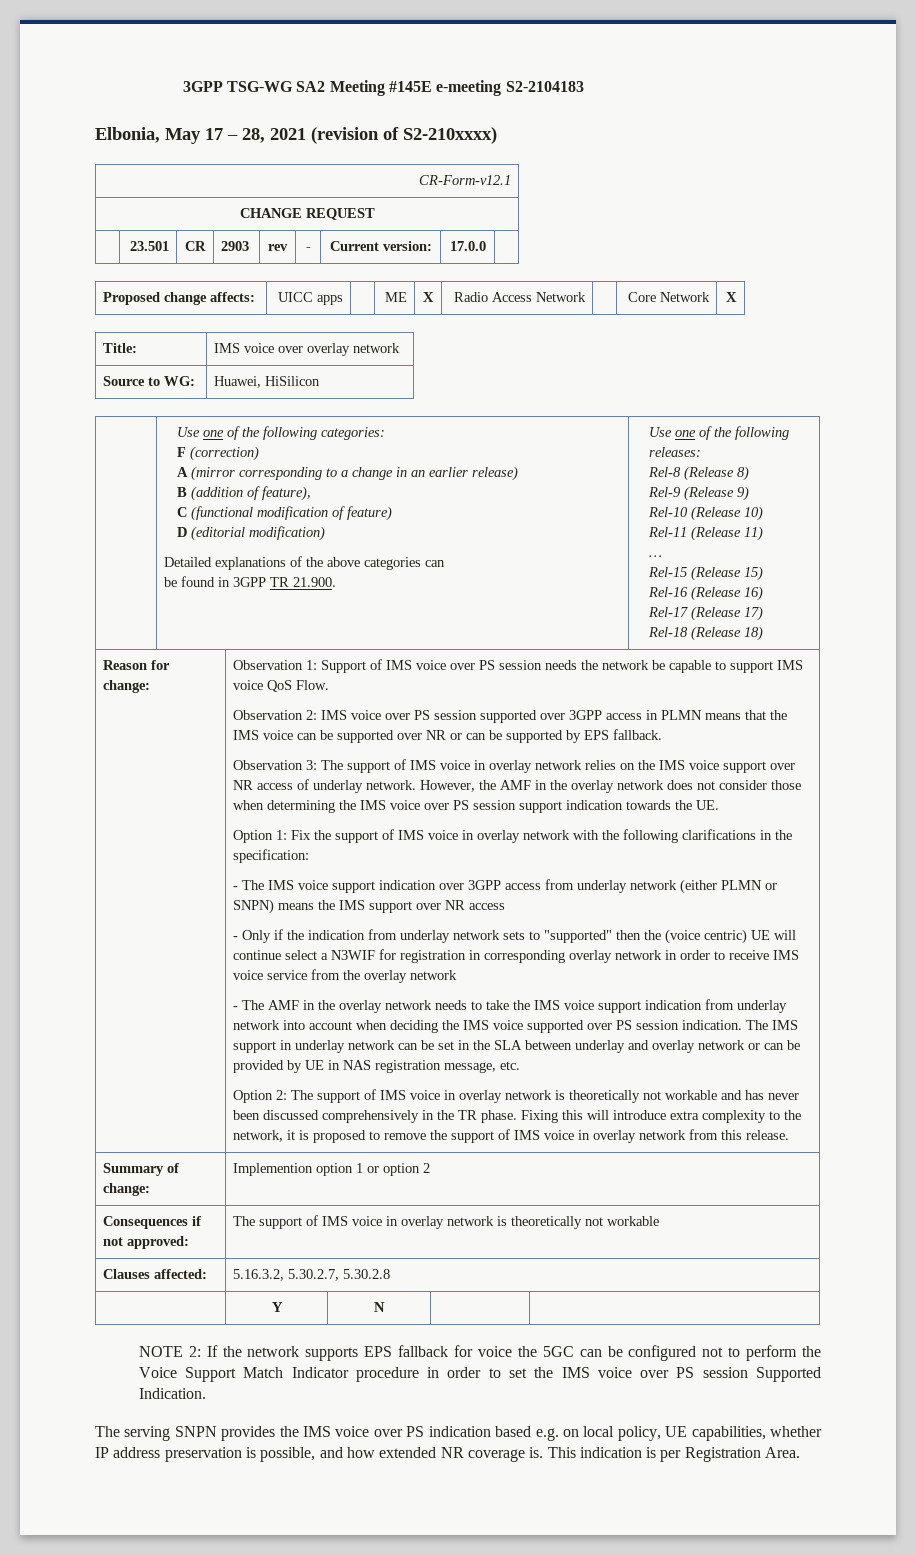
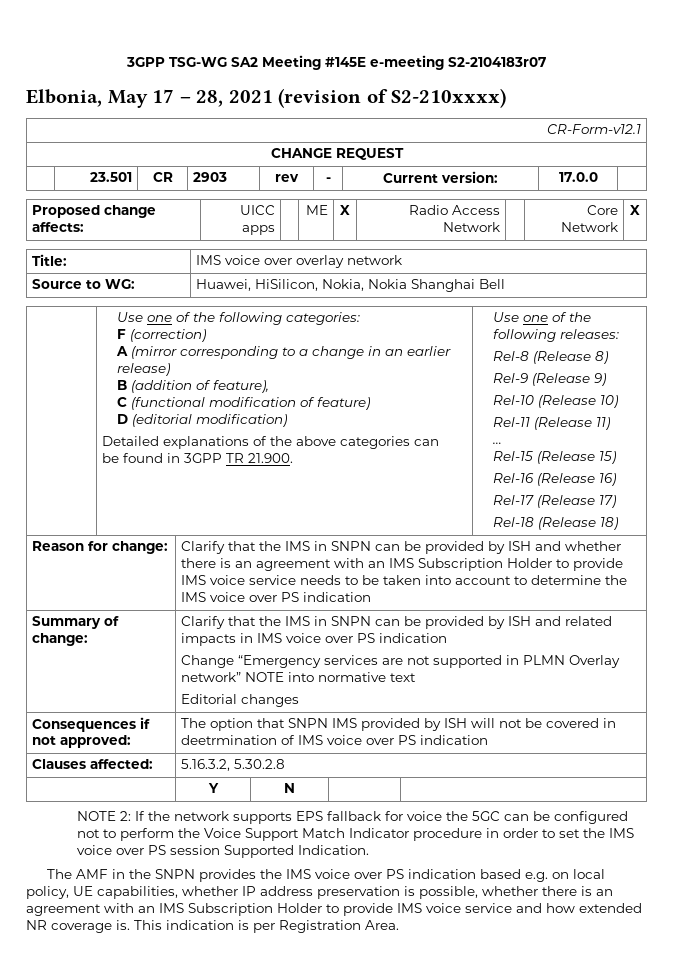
- 3GPP TSG-WG SA2 Meeting #145E e-meeting S2-2104183
+ 3GPP TSG-WG SA2 Meeting #145E e-meeting S2-2104183r07
- Source to WG: | Huawei, HiSilicon
+ Source to WG: | Huawei, HiSilicon, Nokia, Nokia Shanghai Bell
- Observation 1: Support of IMS voice over PS session needs the network be capable to support IMS voice QoS Flow.
- Observation 2: IMS voice over PS session supported over 3GPP access in PLMN means that the IMS voice can be supported over NR or can be supported by EPS fallback.
- Observation 3: The support of IMS voice in overlay network relies on the IMS voice support over NR access of underlay network. However, the AMF in the overlay network does not consider those when determining the IMS voice over PS session support indication towards the UE.
- Option 1: Fix the support of IMS voice in overlay network with the following clarifications in the specification:
- - The IMS voice support indication over 3GPP access from underlay network (either PLMN or SNPN) means the IMS support over NR access
- - Only if the indication from underlay network sets to "supported" then the (voice centric) UE will continue select a N3WIF for registration in corresponding overlay network in order to receive IMS voice service from the overlay network
- - The AMF in the overlay network needs to take the IMS voice support indication from underlay network into account when deciding the IMS voice supported over PS session indication. The IMS support in underlay network can be set in the SLA between underlay and overlay network or can be provided by UE in NAS registration message, etc.
- Option 2: The support of IMS voice in overlay network is theoretically not workable and has never been discussed comprehensively in the TR phase. Fixing this will introduce extra complexity to the network, it is proposed to remove the support of IMS voice in overlay network from this release.
- Summary of change: | Implemention option 1 or option 2
+ Clarify that the IMS in SNPN can be provided by ISH and whether there is an agreement with an IMS Subscription Holder to provide IMS voice service needs to be taken into account to determine the IMS voice over PS indication
+ Summary of change: | Clarify that the IMS in SNPN can be provided by ISH and related impacts in IMS voice over PS indication
+ Change “Emergency services are not supported in PLMN Overlay network” NOTE into normative text
+ Editorial changes
- Consequences if not approved: | The support of IMS voice in overlay network is theoretically not workable
+ Consequences if not approved: | The option that SNPN IMS provided by ISH will not be covered in deetrmination of IMS voice over PS indication
- Clauses affected: | 5.16.3.2, 5.30.2.7, 5.30.2.8
+ Clauses affected: | 5.16.3.2, 5.30.2.8
- The serving SNPN provides the IMS voice over PS indication based e.g. on local policy, UE capabilities, whether IP address preservation is possible, and how extended NR coverage is.
+ The AMF in the SNPN provides the IMS voice over PS indication based e.g. on local policy, UE capabilities, whether IP address preservation is possible, whether there is an agreement with an IMS Subscription Holder to provide IMS voice service and how extended NR coverage is.

